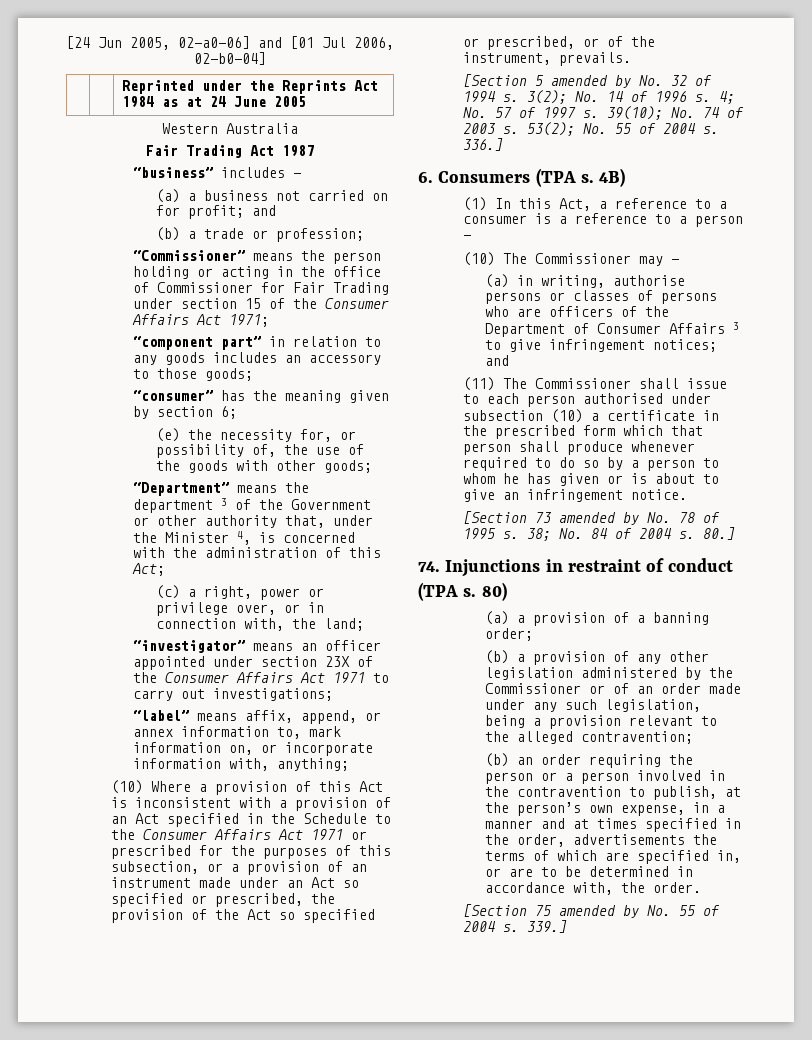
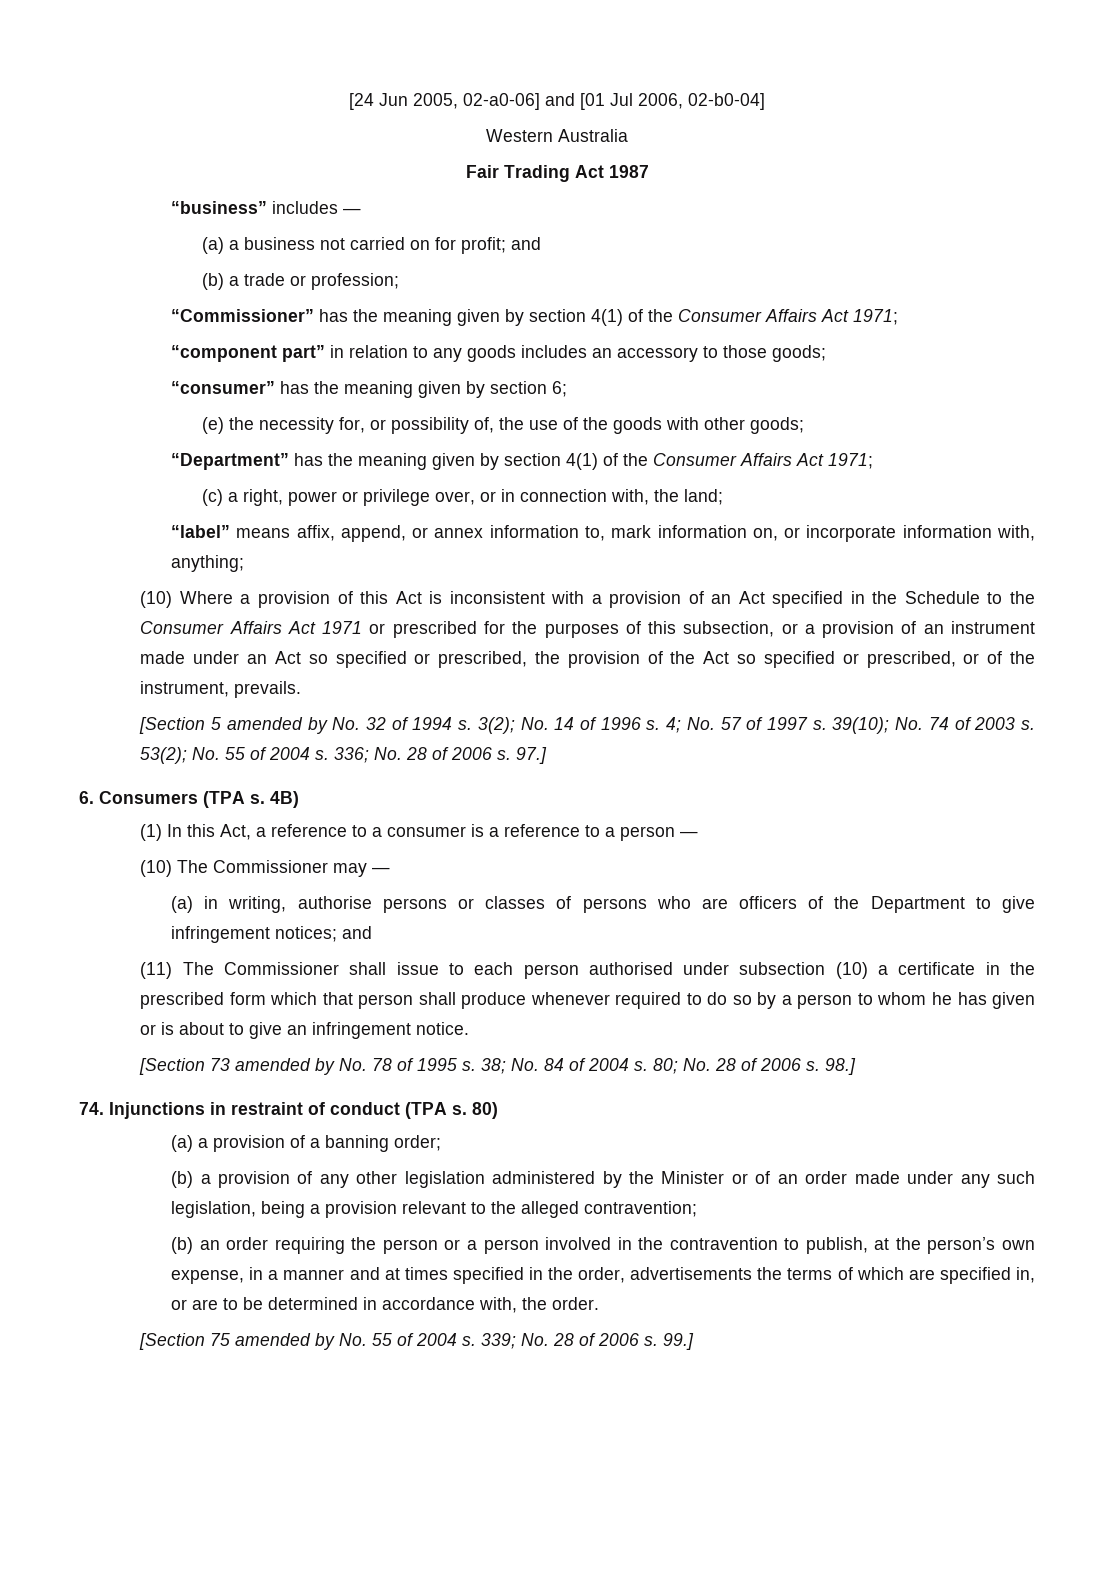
- | | Reprinted under the Reprints Act 1984 as at 24 June 2005
- “Commissioner” means the person holding or acting in the office of Commissioner for Fair Trading under section 15 of the Consumer Affairs Act 1971;
+ “Commissioner” has the meaning given by section 4(1) of the Consumer Affairs Act 1971;
- “Department” means the department 3 of the Government or other authority that, under the Minister 4, is concerned with the administration of this Act;
+ “Department” has the meaning given by section 4(1) of the Consumer Affairs Act 1971;
- “investigator” means an officer appointed under section 23X of the Consumer Affairs Act 1971 to carry out investigations;
- 336.]
+ 336; No. 28 of 2006 s. 97.]
- (a) in writing, authorise persons or classes of persons who are officers of the Department of Consumer Affairs 3 to give infringement notices; and
+ (a) in writing, authorise persons or classes of persons who are officers of the Department to give infringement notices; and
- 80.]
+ 80; No. 28 of 2006 s. 98.]
- (b) a provision of any other legislation administered by the Commissioner or of an order made under any such legislation, being a provision relevant to the alleged contravention;
+ (b) a provision of any other legislation administered by the Minister or of an order made under any such legislation, being a provision relevant to the alleged contravention;
- 339.]
+ 339; No. 28 of 2006 s. 99.]

